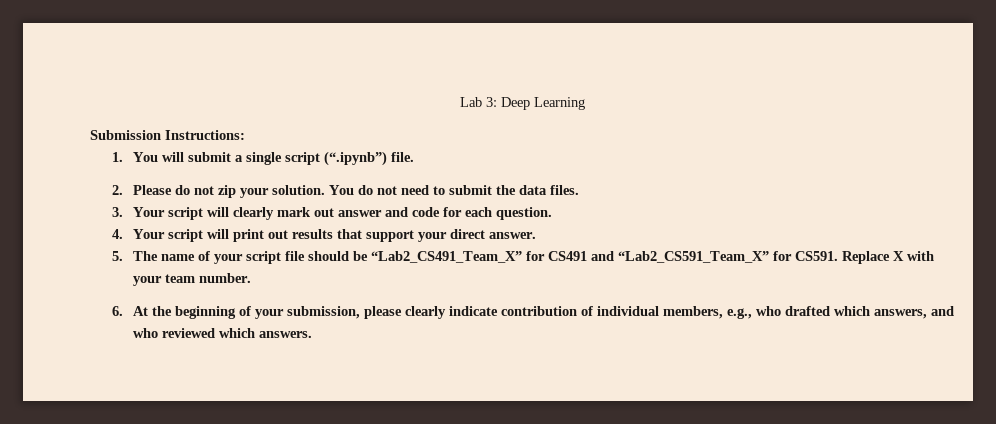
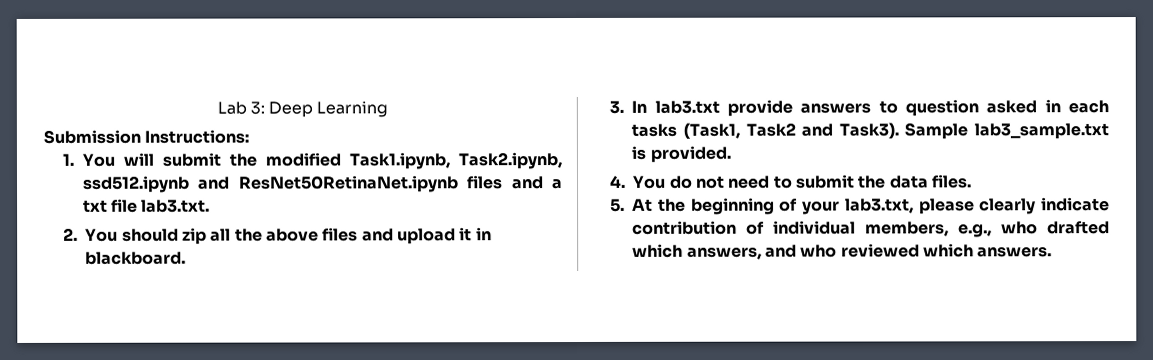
- 1. You will submit a single script (“.ipynb”) file.
- 2. Please do not zip your solution. You do not need to submit the data files.
+ 1. You will submit the modified Task1.ipynb, Task2.ipynb, ssd512.ipynb and ResNet50RetinaNet.ipynb files and a txt file lab3.txt.
+ 2. You should zip all the above files and upload it in blackboard.
+ 3. In lab3.txt provide answers to question asked in each tasks (Task1, Task2 and Task3). Sample lab3_sample.txt is provided.
+ 4. You do not need to submit the data files.
- 3. Your script will clearly mark out answer and code for each question.
- 4. Your script will print out results that support your direct answer.
- 5. The name of your script file should be “Lab2_CS491_Team_X” for CS491 and “Lab2_CS591_Team_X” for CS591. Replace X with your team number.
- 6. At the beginning of your submission, please clearly indicate contribution of individual members, e.g., who drafted which answers, and who reviewed which answers.
+ 5. At the beginning of your lab3.txt, please clearly indicate contribution of individual members, e.g., who drafted which answers, and who reviewed which answers.

